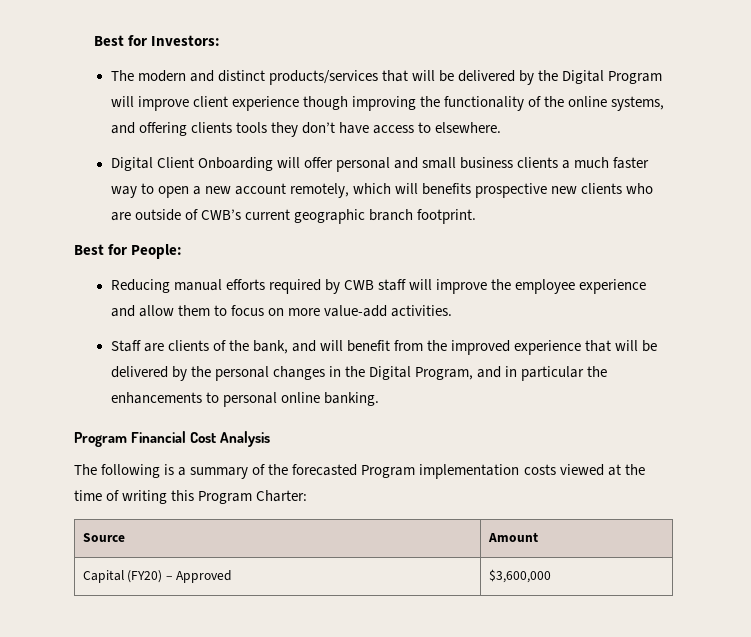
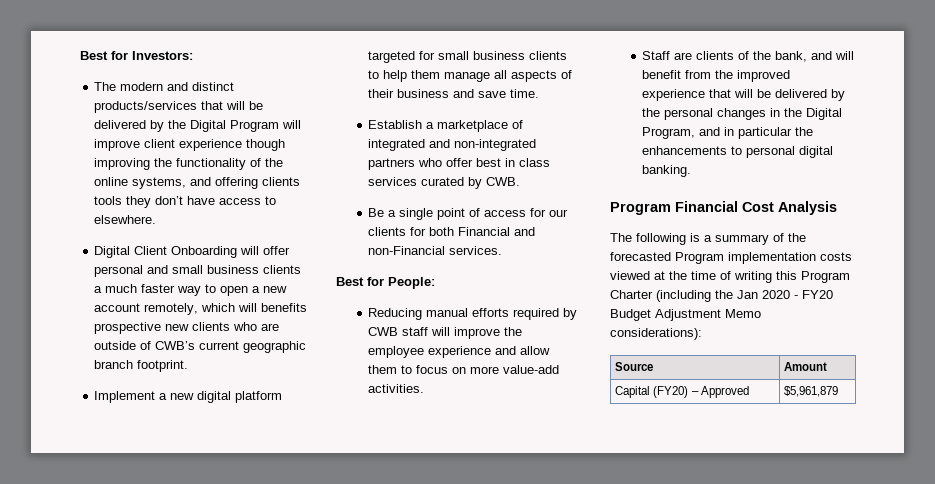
+ Implement a new digital platform targeted for small business clients to help them manage all aspects of their business and save time.
+ Establish a marketplace of integrated and non-integrated partners who offer best in class services curated by CWB.
+ Be a single point of access for our clients for both Financial and non-Financial services.
- Staff are clients of the bank, and will benefit from the improved experience that will be delivered by the personal changes in the Digital Program, and in particular the enhancements to personal online banking.
+ Staff are clients of the bank, and will benefit from the improved experience that will be delivered by the personal changes in the Digital Program, and in particular the enhancements to personal digital banking.
- The following is a summary of the forecasted Program implementation costs viewed at the time of writing this Program Charter:
+ The following is a summary of the forecasted Program implementation costs viewed at the time of writing this Program Charter (including the Jan 2020 - FY20 Budget Adjustment Memo considerations):
- Capital (FY20) – Approved | $3,600,000
+ Capital (FY20) – Approved | $5,961,879

